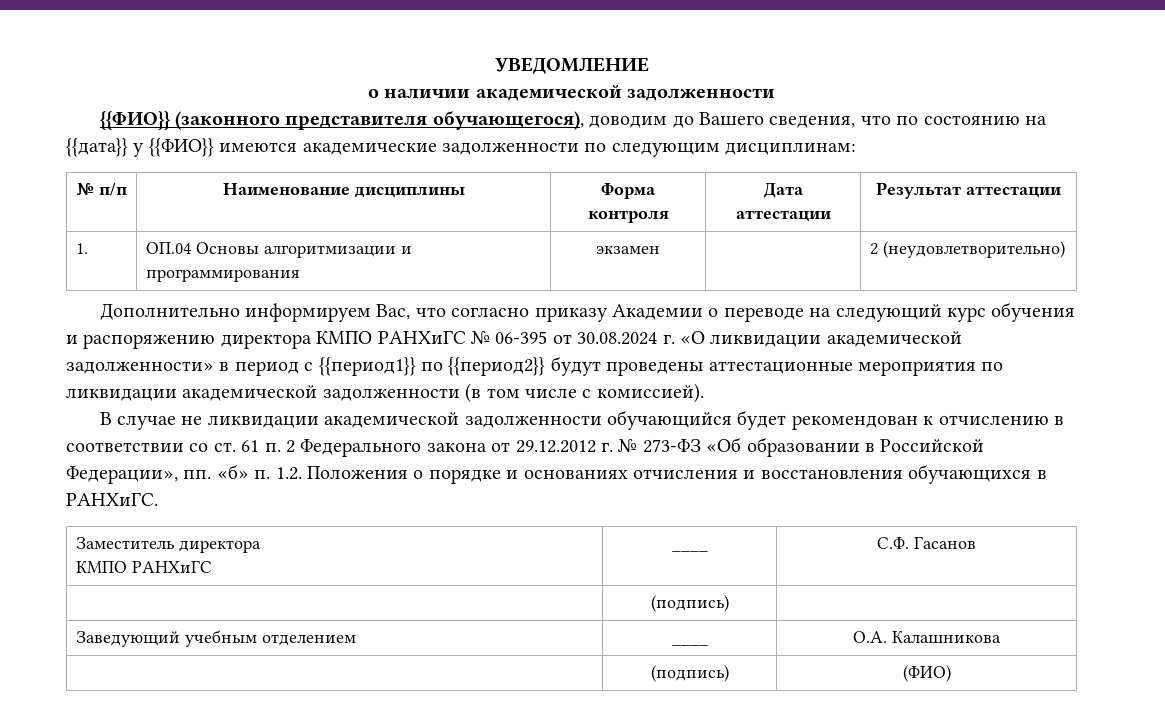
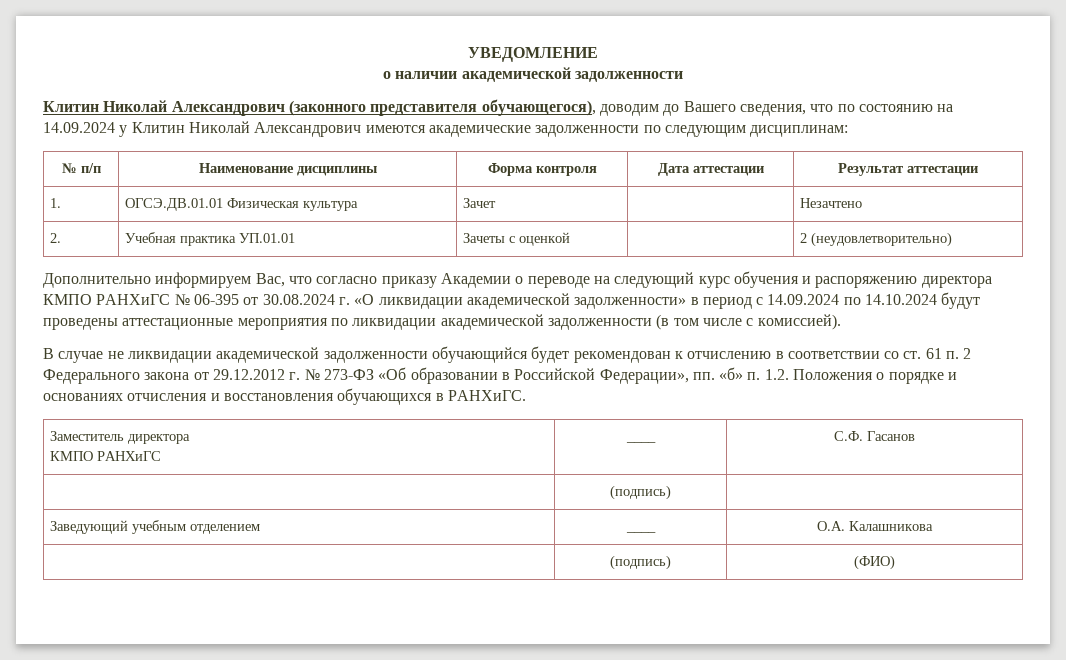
- {{ФИО}} (законного представителя обучающегося), доводим до Вашего сведения, что по состоянию на {{дата}} у {{ФИО}} имеются академические задолженности по следующим дисциплинам:
+ Клитин Николай Александрович (законного представителя обучающегося), доводим до Вашего сведения, что по состоянию на 14.09.2024 у Клитин Николай Александрович имеются академические задолженности по следующим дисциплинам:
- 1. | ОП.04 Основы алгоритмизации и программирования | экзамен | | 2 (неудовлетворительно)
+ 1. | ОГСЭ.ДВ.01.01 Физическая культура | Зачет | | Незачтено
+ 2. | Учебная практика УП.01.01 | Зачеты с оценкой | | 2 (неудовлетворительно)
- Дополнительно информируем Вас, что согласно приказу Академии о переводе на следующий курс обучения и распоряжению директора КМПО РАНХиГС № 06-395 от 30.08.2024 г. «О ликвидации академической задолженности» в период с {{период1}} по {{период2}} будут проведены аттестационные мероприятия по ликвидации академической задолженности (в том числе с комиссией).
+ Дополнительно информируем Вас, что согласно приказу Академии о переводе на следующий курс обучения и распоряжению директора КМПО РАНХиГС № 06-395 от 30.08.2024 г. «О ликвидации академической задолженности» в период с 14.09.2024 по 14.10.2024 будут проведены аттестационные мероприятия по ликвидации академической задолженности (в том числе с комиссией).

